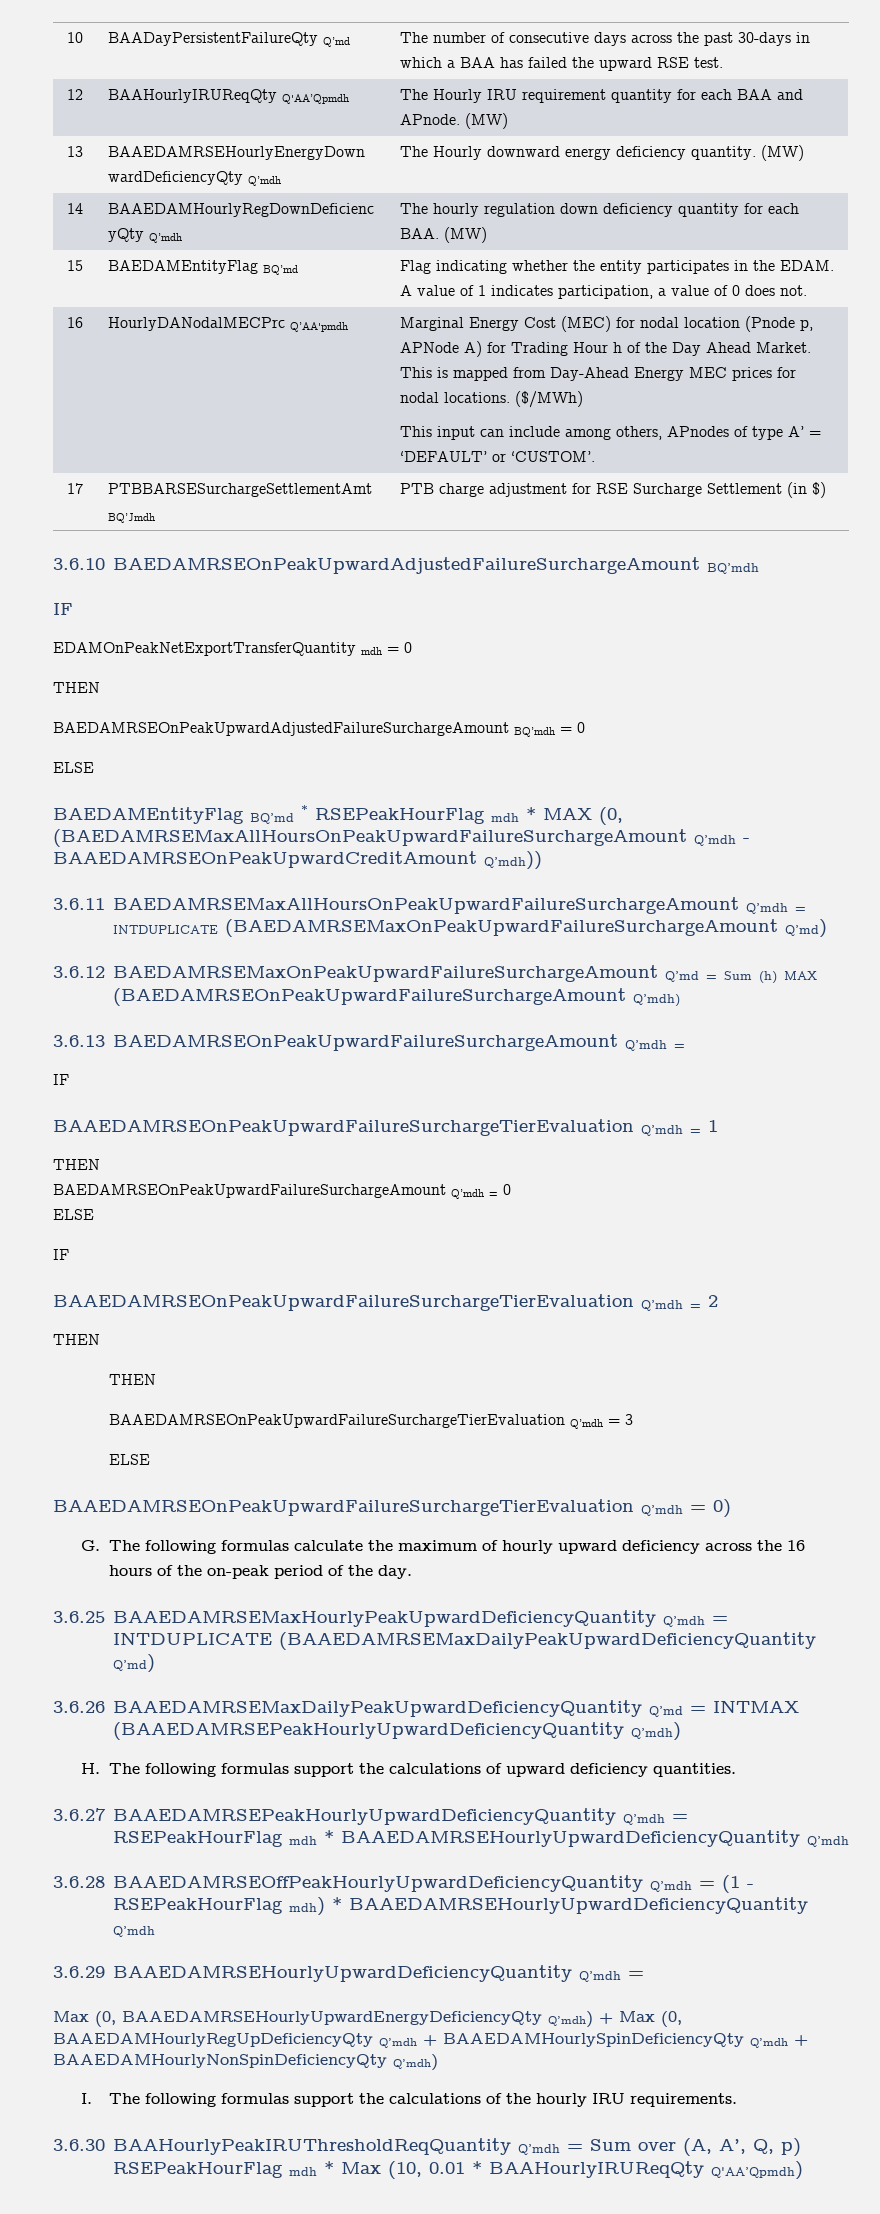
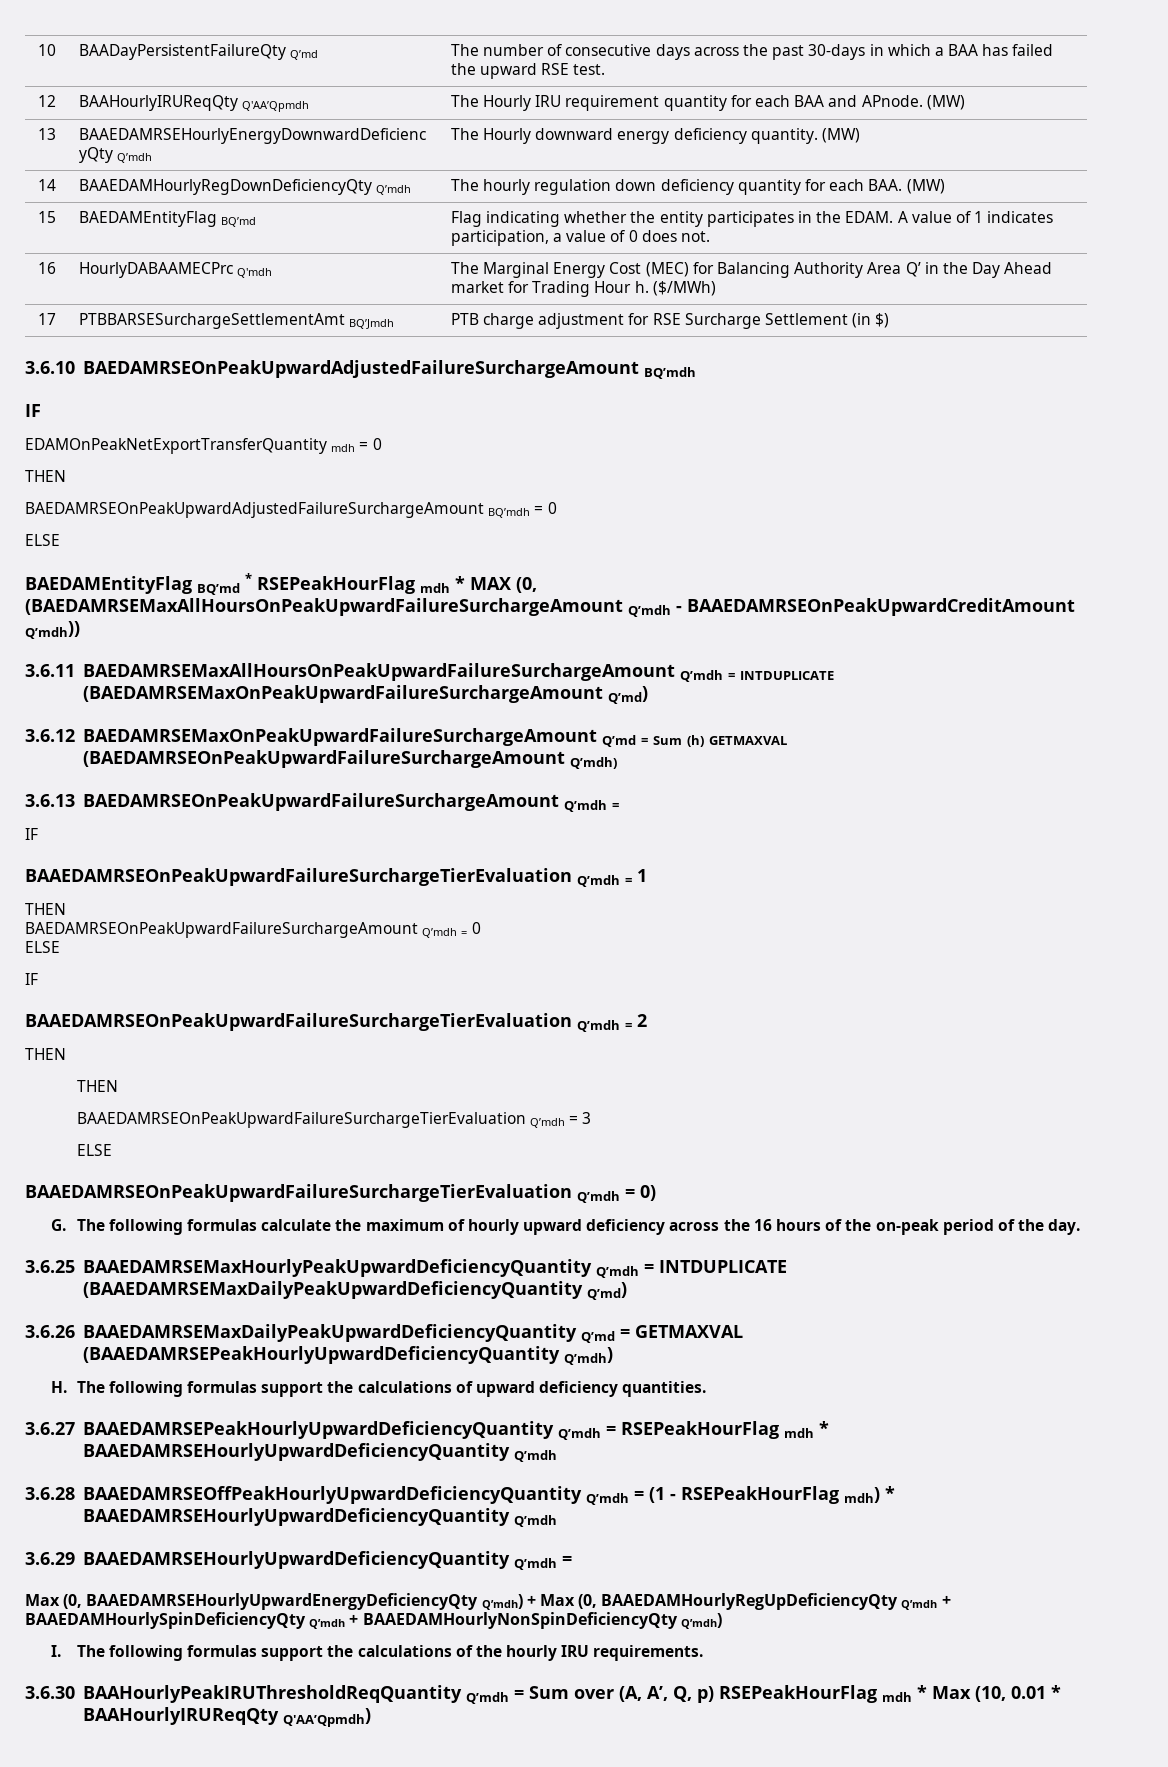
- HourlyDANodalMECPrc Q’AA'pmdh | Marginal Energy Cost (MEC) for nodal location (Pnode p, APNode A) for Trading Hour h of the Day Ahead Market. This is mapped from Day-Ahead Energy MEC prices for nodal locations. ($/MWh)
- This input can include among others, APnodes of type A’ = ‘DEFAULT’ or ‘CUSTOM’.
+ HourlyDABAAMECPrc Q'mdh | The Marginal Energy Cost (MEC) for Balancing Authority Area Q’ in the Day Ahead market for Trading Hour h. ($/MWh)
- 3.6.12 BAEDAMRSEMaxOnPeakUpwardFailureSurchargeAmount Q’md = Sum (h) MAX (BAEDAMRSEOnPeakUpwardFailureSurchargeAmount Q’mdh)
+ 3.6.12 BAEDAMRSEMaxOnPeakUpwardFailureSurchargeAmount Q’md = Sum (h) GETMAXVAL (BAEDAMRSEOnPeakUpwardFailureSurchargeAmount Q’mdh)
- 3.6.26 BAAEDAMRSEMaxDailyPeakUpwardDeficiencyQuantity Q’md = INTMAX (BAAEDAMRSEPeakHourlyUpwardDeficiencyQuantity Q’mdh)
+ 3.6.26 BAAEDAMRSEMaxDailyPeakUpwardDeficiencyQuantity Q’md = GETMAXVAL (BAAEDAMRSEPeakHourlyUpwardDeficiencyQuantity Q’mdh)

